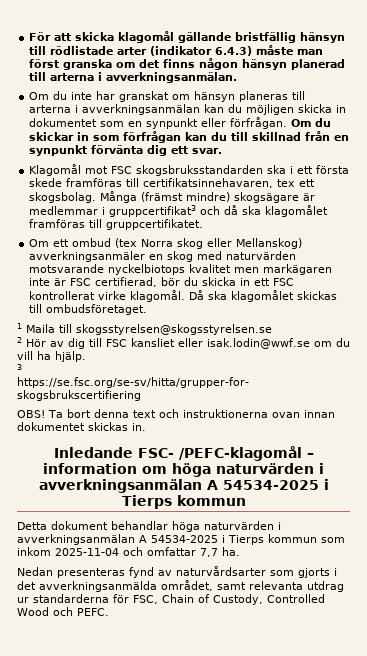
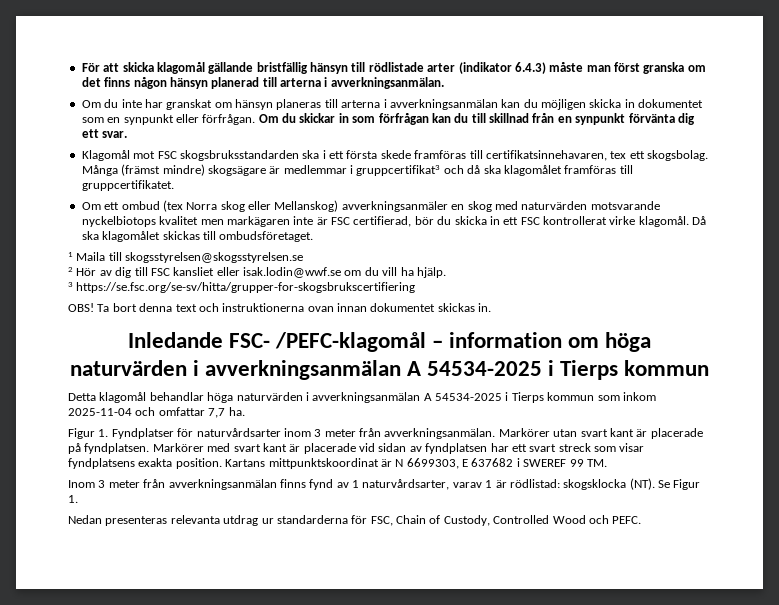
- Detta dokument behandlar höga naturvärden i avverkningsanmälan A 54534-2025 i Tierps kommun som inkom 2025-11-04 och omfattar 7,7 ha.
+ Detta klagomål behandlar höga naturvärden i avverkningsanmälan A 54534-2025 i Tierps kommun som inkom 2025-11-04 och omfattar 7,7 ha.
- Nedan presenteras fynd av naturvårdsarter som gjorts i det avverkningsanmälda området, samt relevanta utdrag ur standarderna för FSC, Chain of Custody, Controlled Wood och PEFC.
+ Figur 1. Fyndplatser för naturvårdsarter inom 3 meter från avverkningsanmälan. Markörer utan svart kant är placerade på fyndplatsen. Markörer med svart kant är placerade vid sidan av fyndplatsen har ett svart streck som visar fyndplatsens exakta position. Kartans mittpunktskoordinat är N 6699303, E 637682 i SWEREF 99 TM.
+ Inom 3 meter från avverkningsanmälan finns fynd av 1 naturvårdsarter, varav 1 är rödlistad: skogsklocka (NT). Se Figur 1.
+ Nedan presenteras relevanta utdrag ur standarderna för FSC, Chain of Custody, Controlled Wood och PEFC.

